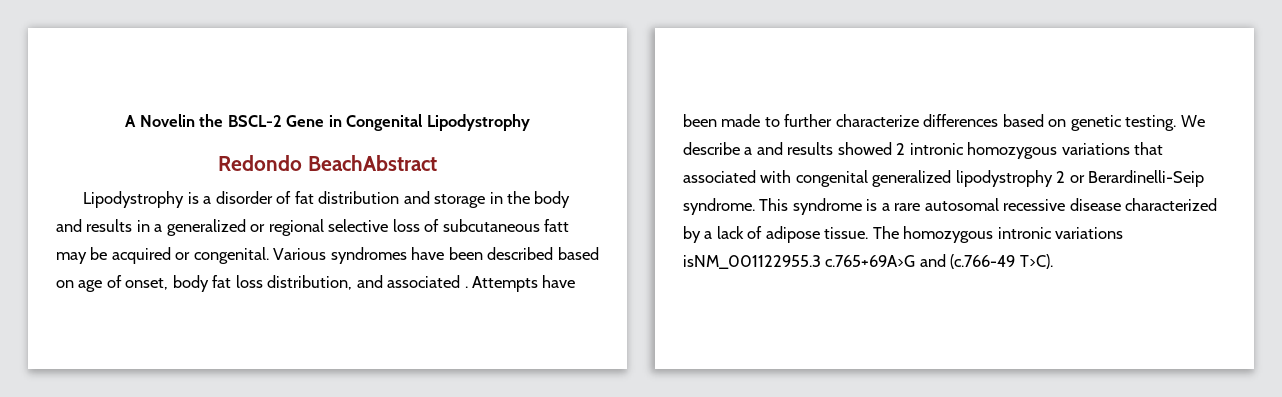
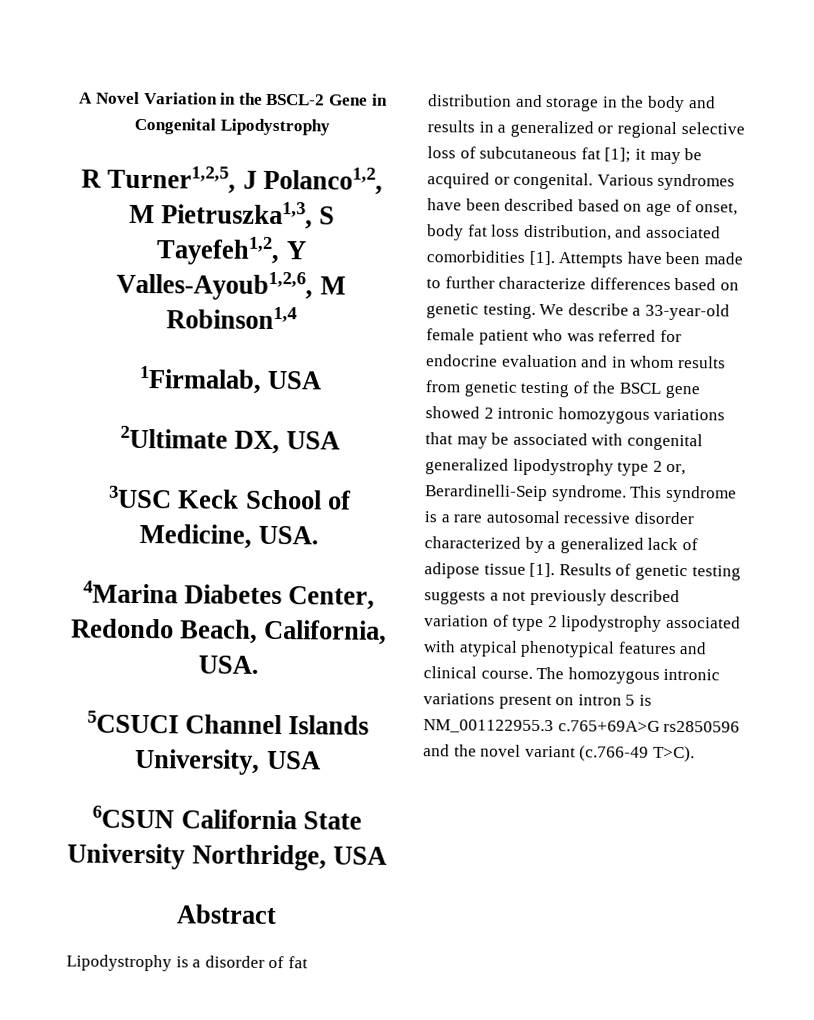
- A Novelin the BSCL-2 Gene in Congenital Lipodystrophy
+ A Novel Variation in the BSCL-2 Gene in Congenital Lipodystrophy
- Redondo BeachAbstract
+ R Turner1,2,5, J Polanco1,2, M Pietruszka1,3, S Tayefeh1,2, Y Valles-Ayoub1,2,6, M Robinson1,4
+ 1Firmalab, USA
+ 2Ultimate DX, USA
+ 3USC Keck School of Medicine, USA.
+ 4Marina Diabetes Center, Redondo Beach, California, USA.
+ 5CSUCI Channel Islands University, USA
+ 6CSUN California State University Northridge, USA
+ Abstract
- Lipodystrophy is a disorder of fat distribution and storage in the body and results in a generalized or regional selective loss of subcutaneous fatt may be acquired or congenital.
+ Lipodystrophy is a disorder of fat distribution and storage in the body and results in a generalized or regional selective loss of subcutaneous fat [1]; it may be acquired or congenital.
- Various syndromes have been described based on age of onset, body fat loss distribution, and associated .
+ Various syndromes have been described based on age of onset, body fat loss distribution, and associated comorbidities [1].
- We describe a and results showed 2 intronic homozygous variations that associated with congenital generalized lipodystrophy 2 or Berardinelli-Seip syndrome.
+ We describe a 33-year-old female patient who was referred for endocrine evaluation and in whom results from genetic testing of the BSCL gene showed 2 intronic homozygous variations that may be associated with congenital generalized lipodystrophy type 2 or, Berardinelli-Seip syndrome.
- This syndrome is a rare autosomal recessive disease characterized by a lack of adipose tissue. The homozygous intronic variations isNM_001122955.3 c.765+69A>G and (c.766-49 T>C).
+ This syndrome is a rare autosomal recessive disorder characterized by a generalized lack of adipose tissue [1]. Results of genetic testing suggests a not previously described variation of type 2 lipodystrophy associated with atypical phenotypical features and clinical course. The homozygous intronic variations present on intron 5 is NM_001122955.3 c.765+69A>G rs2850596 and the novel variant (c.766-49 T>C).

